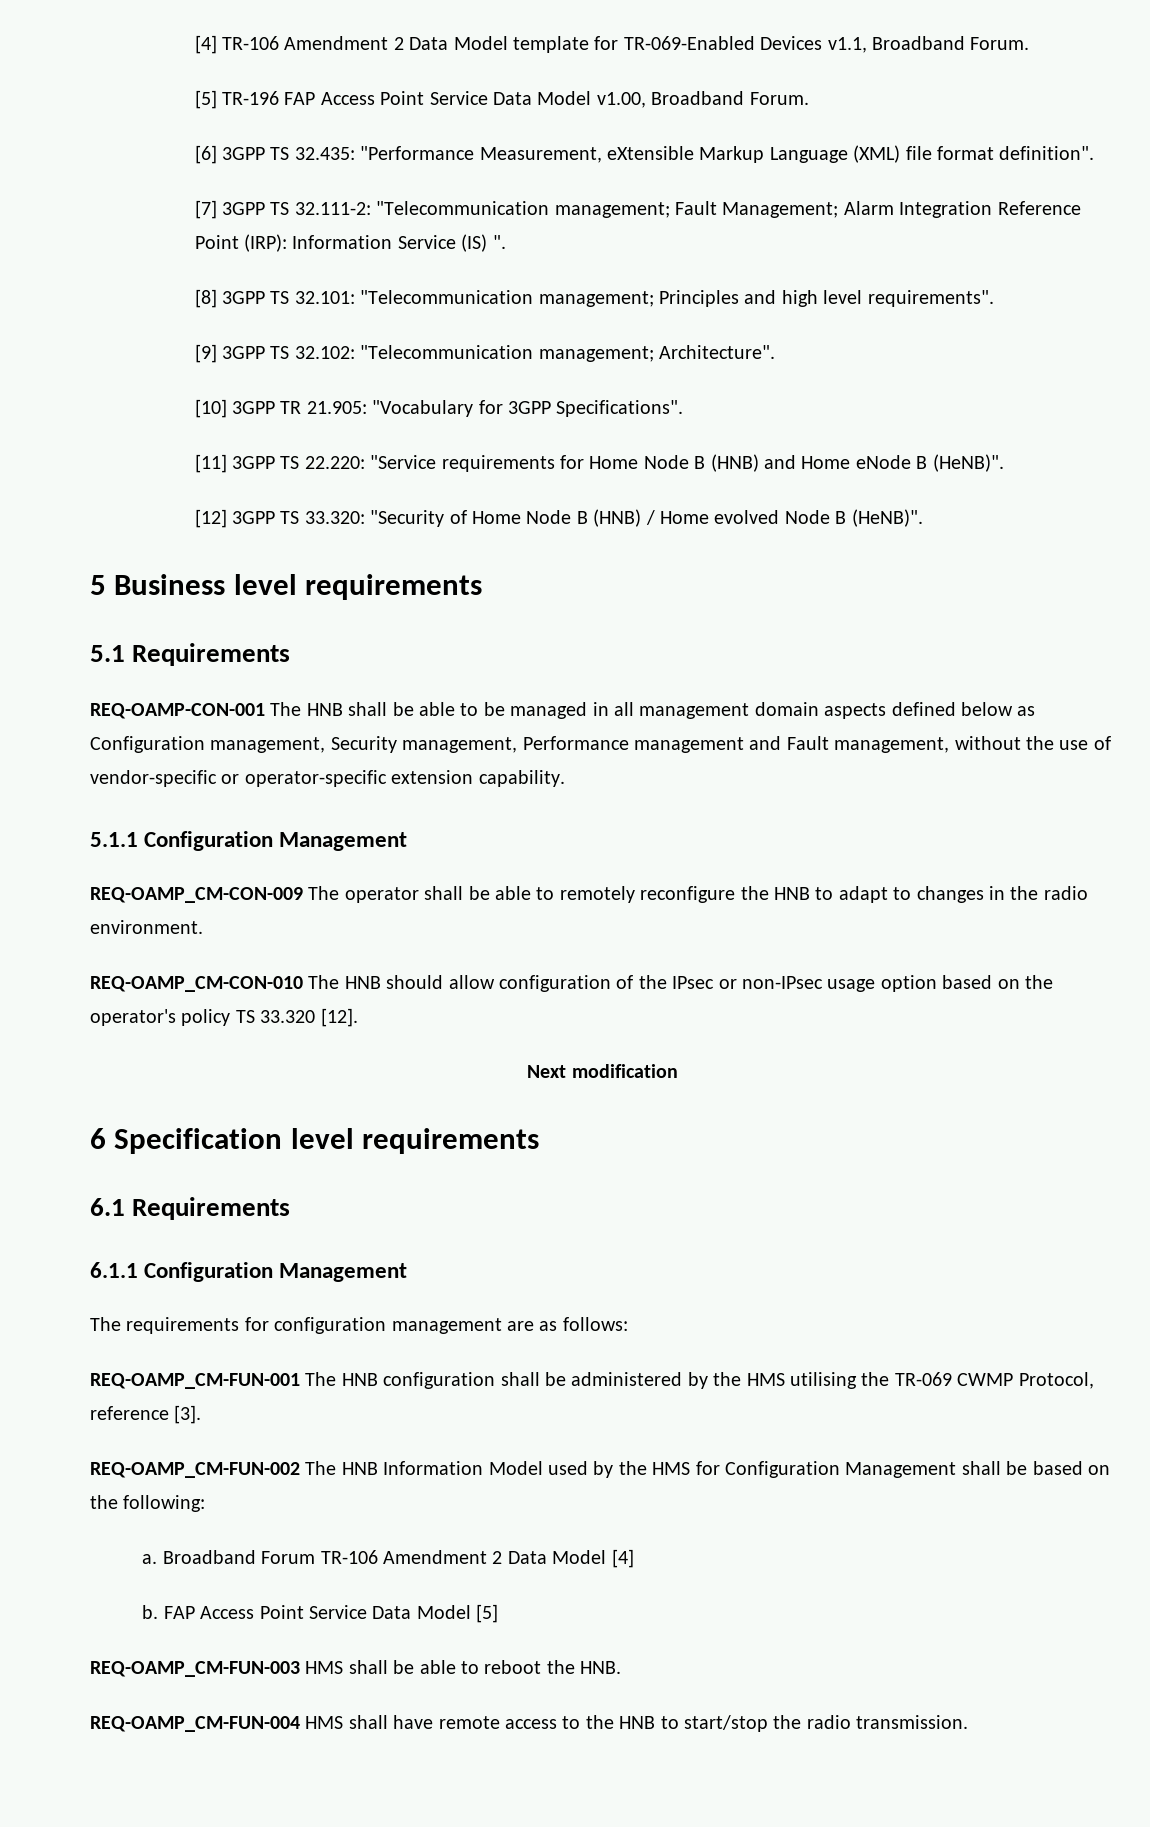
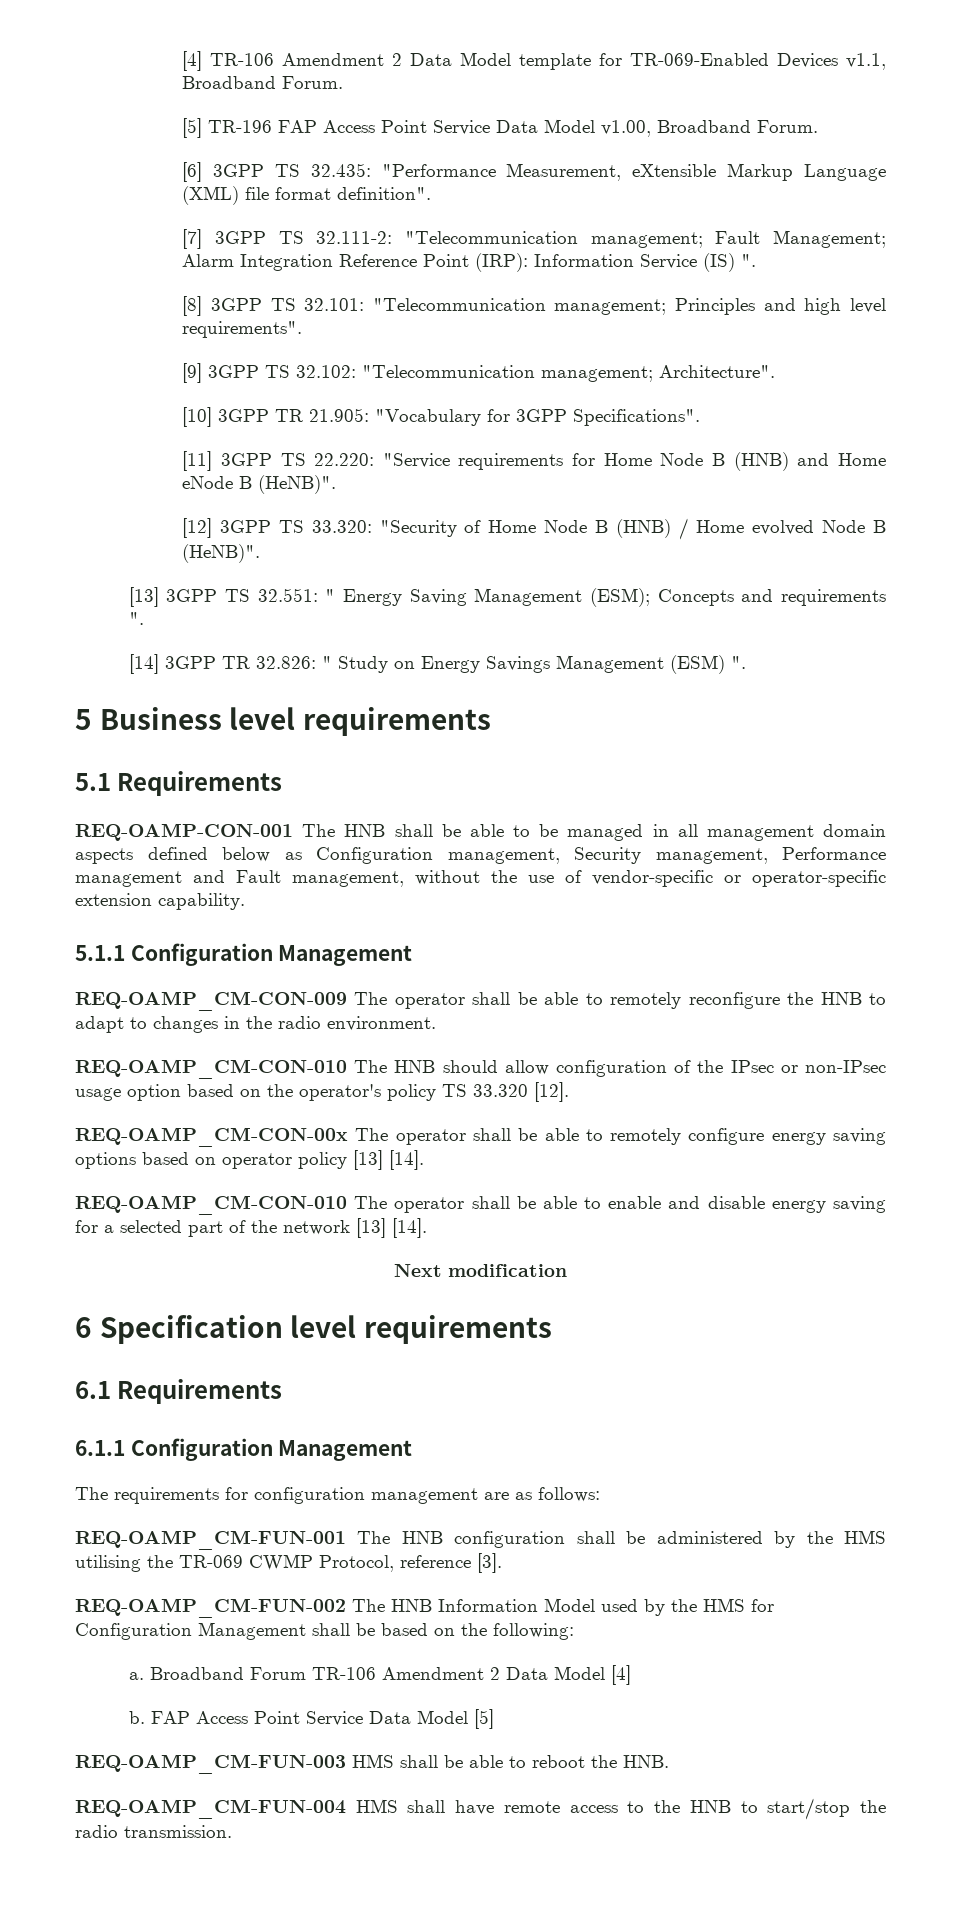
+ [13] 3GPP TS 32.551: " Energy Saving Management (ESM); Concepts and requirements ".
+ [14] 3GPP TR 32.826: " Study on Energy Savings Management (ESM) ".
+ REQ-OAMP_CM-CON-00x The operator shall be able to remotely configure energy saving options based on operator policy [13] [14].
+ REQ-OAMP_CM-CON-010 The operator shall be able to enable and disable energy saving for a selected part of the network [13] [14].

